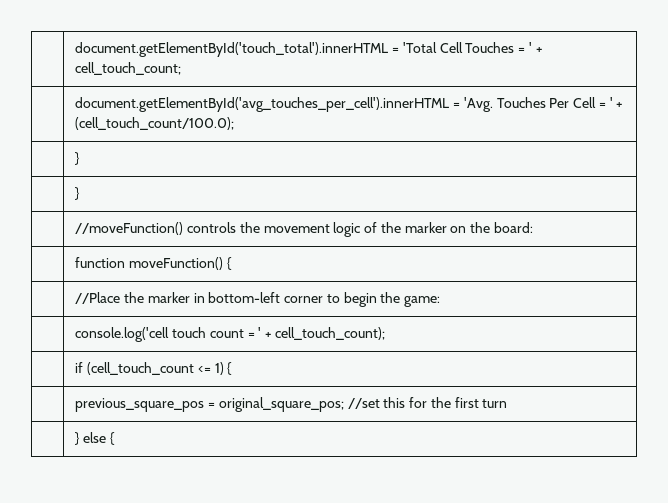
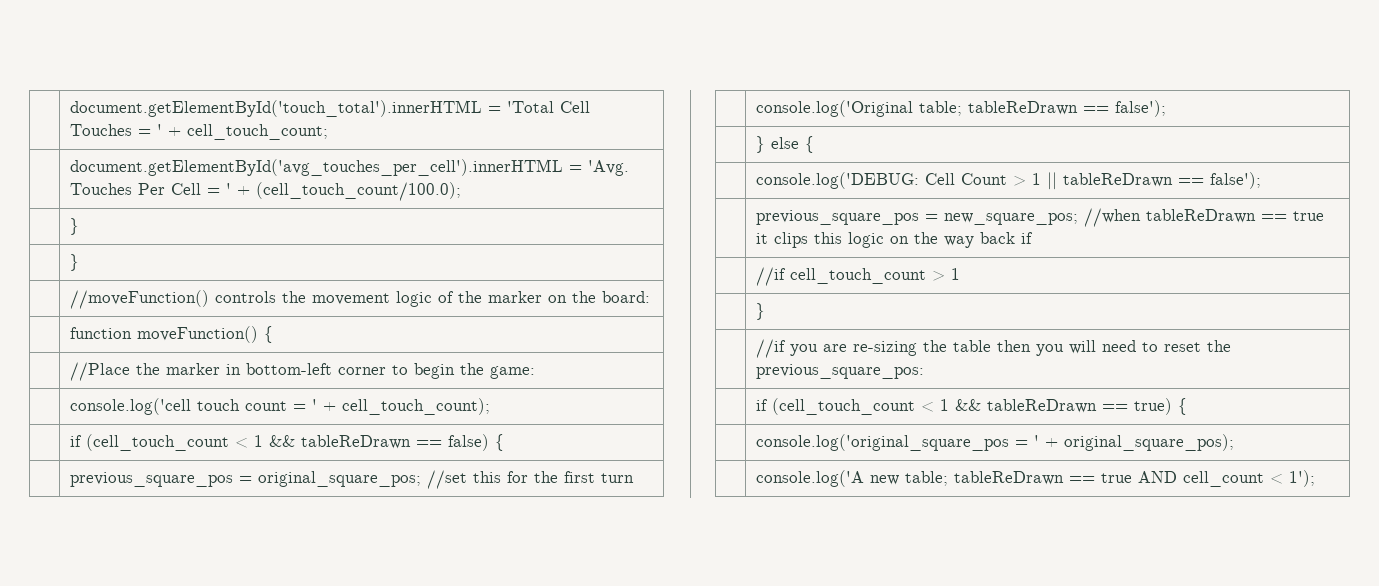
- | if (cell_touch_count <= 1) {
+ | if (cell_touch_count < 1 && tableReDrawn == false) {
+ | console.log('Original table; tableReDrawn == false');
  | } else {
+ | console.log('DEBUG: Cell Count > 1 || tableReDrawn == false');
+ | previous_square_pos = new_square_pos; //when tableReDrawn == true it clips this logic on the way back if
+ | //if cell_touch_count > 1
+ | }
+ | //if you are re-sizing the table then you will need to reset the previous_square_pos:
+ | if (cell_touch_count < 1 && tableReDrawn == true) {
+ | console.log('original_square_pos = ' + original_square_pos);
+ | console.log('A new table; tableReDrawn == true AND cell_count < 1');

